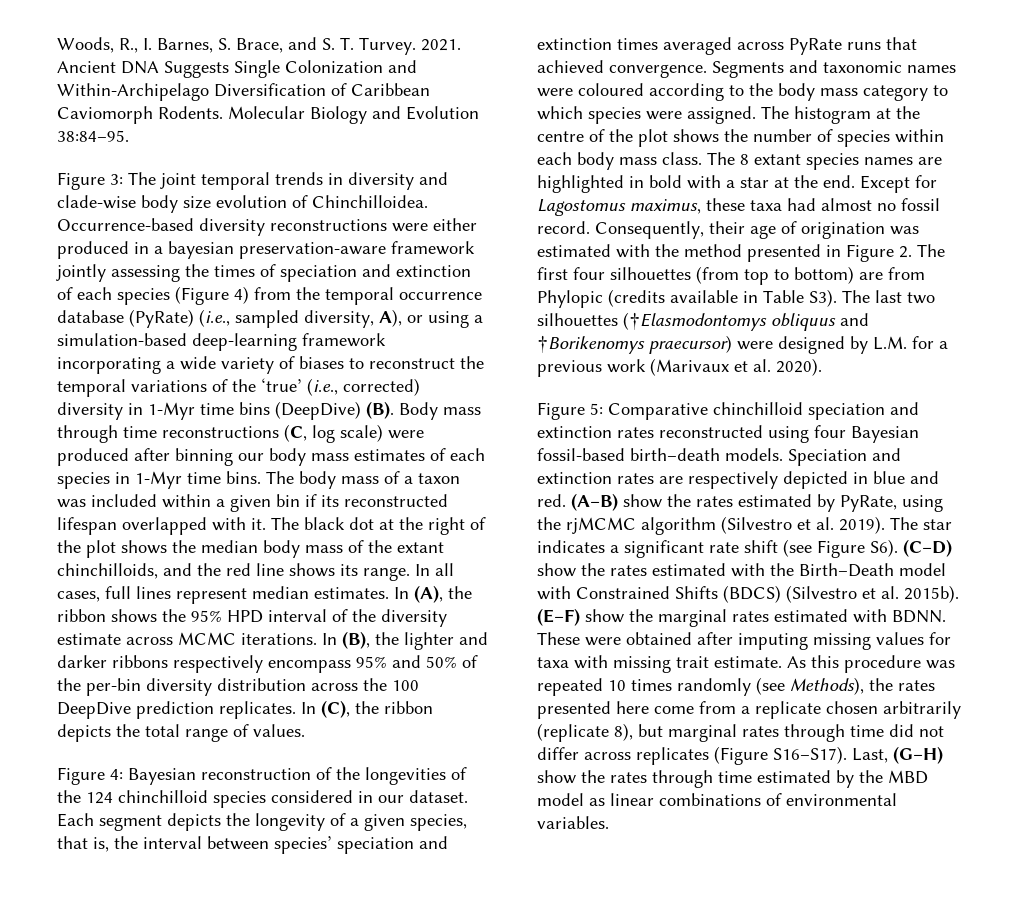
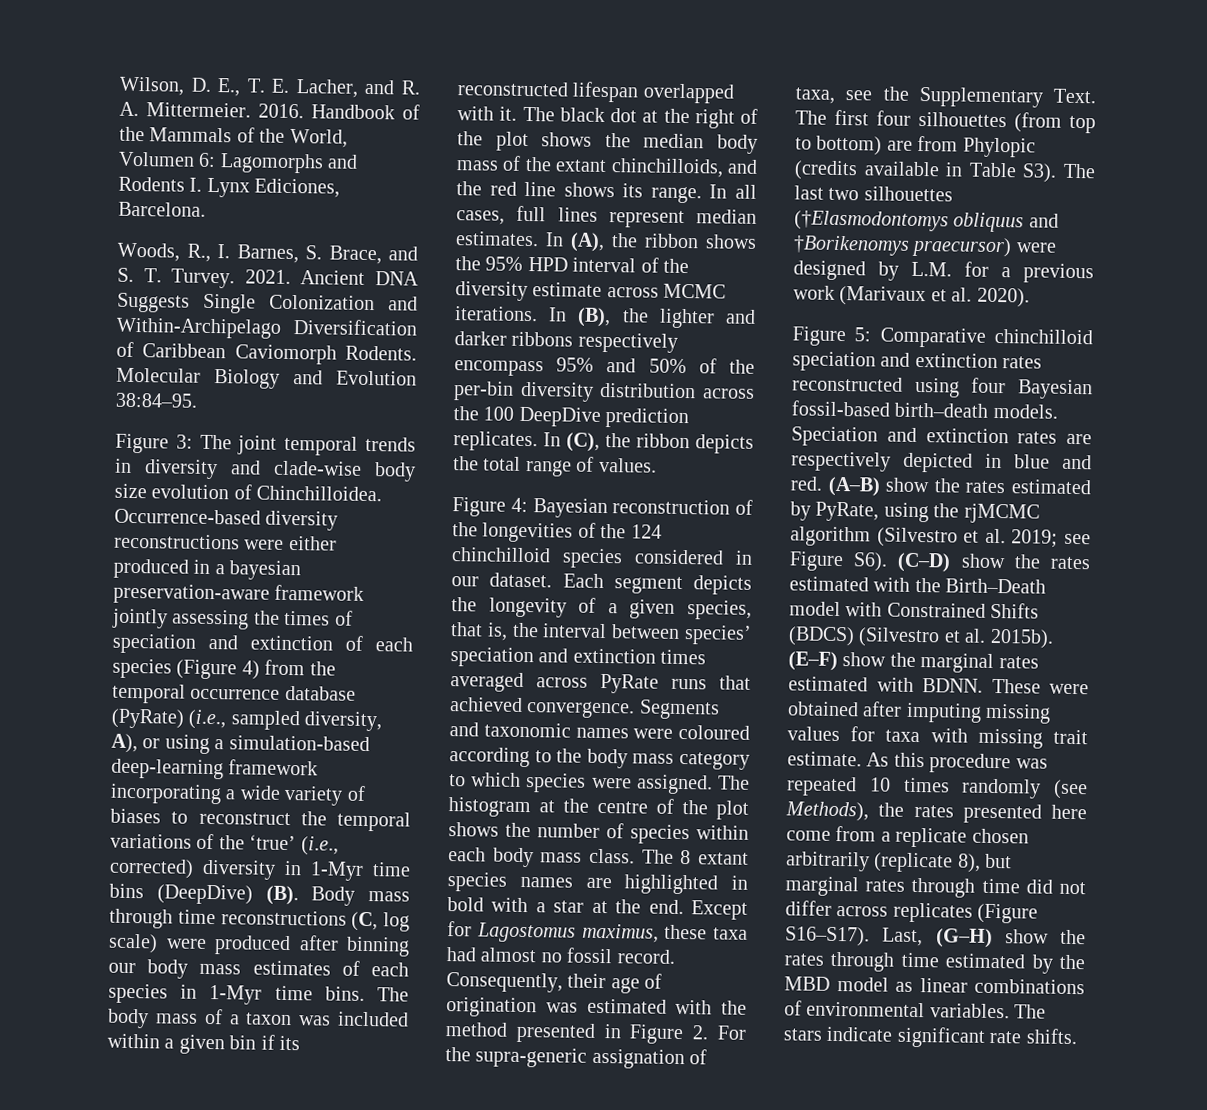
+ Wilson, D. E., T. E. Lacher, and R. A. Mittermeier. 2016. Handbook of the Mammals of the World, Volumen 6: Lagomorphs and Rodents I. Lynx Ediciones, Barcelona.
- Consequently, their age of origination was estimated with the method presented in Figure 2. The first four silhouettes (from top to bottom) are from Phylopic (credits available in Table S3). The last two silhouettes (†Elasmodontomys obliquus and †Borikenomys praecursor) were designed by L.M. for a previous work (Marivaux et al. 2020).
+ Consequently, their age of origination was estimated with the method presented in Figure 2. For the supra-generic assignation of taxa, see the Supplementary Text. The first four silhouettes (from top to bottom) are from Phylopic (credits available in Table S3). The last two silhouettes (†Elasmodontomys obliquus and †Borikenomys praecursor) were designed by L.M. for a previous work (Marivaux et al. 2020).
- (A–B) show the rates estimated by PyRate, using the rjMCMC algorithm (Silvestro et al. 2019). The star indicates a significant rate shift (see Figure S6). (C–D) show the rates estimated with the Birth–Death model with Constrained Shifts (BDCS) (Silvestro et al. 2015b).
+ (A–B) show the rates estimated by PyRate, using the rjMCMC algorithm (Silvestro et al. 2019; see Figure S6). (C–D) show the rates estimated with the Birth–Death model with Constrained Shifts (BDCS) (Silvestro et al. 2015b).
+ The stars indicate significant rate shifts.

